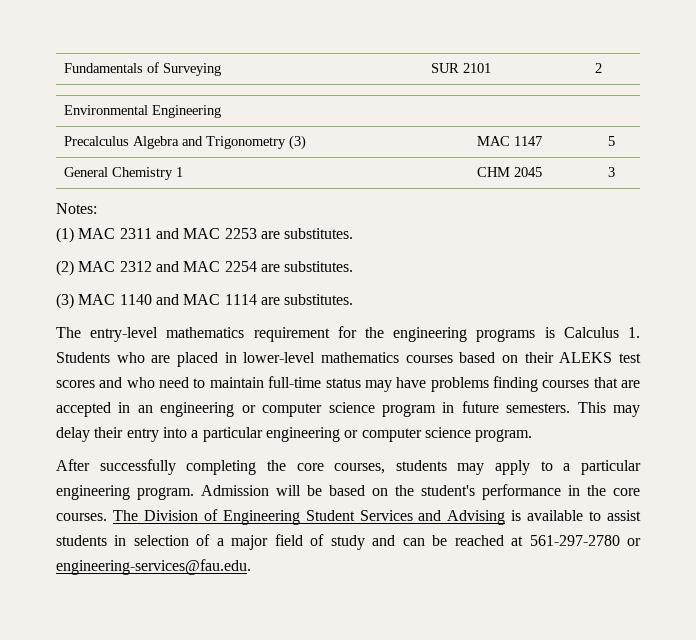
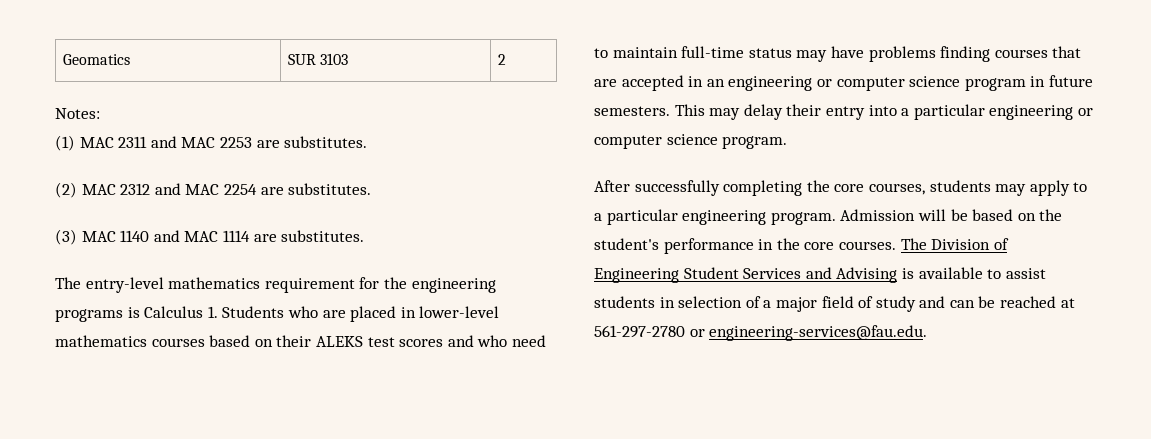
- Fundamentals of Surveying | SUR 2101 | 2
+ Geomatics | SUR 3103 | 2
- Environmental Engineering
- Precalculus Algebra and Trigonometry (3) | MAC 1147 | 5
- General Chemistry 1 | CHM 2045 | 3

